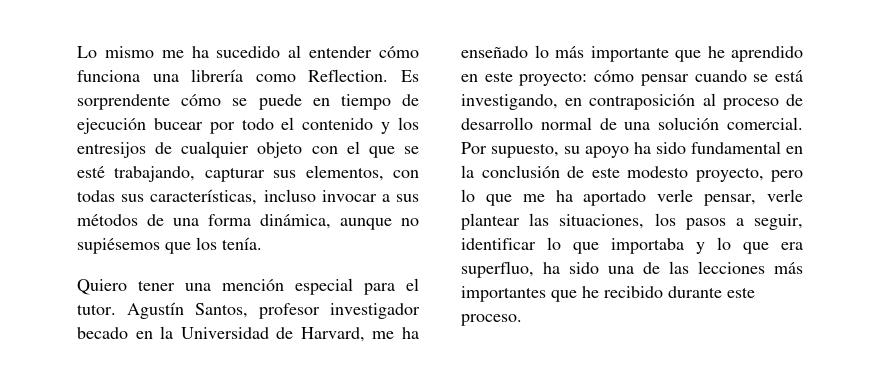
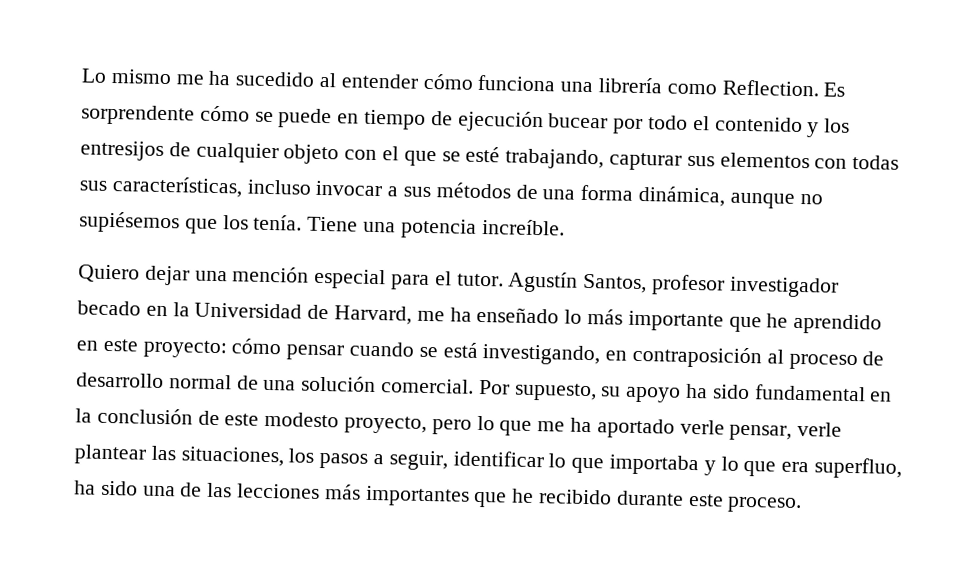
- Es sorprendente cómo se puede en tiempo de ejecución bucear por todo el contenido y los entresijos de cualquier objeto con el que se esté trabajando, capturar sus elementos, con todas sus características, incluso invocar a sus métodos de una forma dinámica, aunque no supiésemos que los tenía.
+ Es sorprendente cómo se puede en tiempo de ejecución bucear por todo el contenido y los entresijos de cualquier objeto con el que se esté trabajando, capturar sus elementos con todas sus características, incluso invocar a sus métodos de una forma dinámica, aunque no supiésemos que los tenía. Tiene una potencia increíble.
- Quiero tener una mención especial para el tutor.
+ Quiero dejar una mención especial para el tutor.

